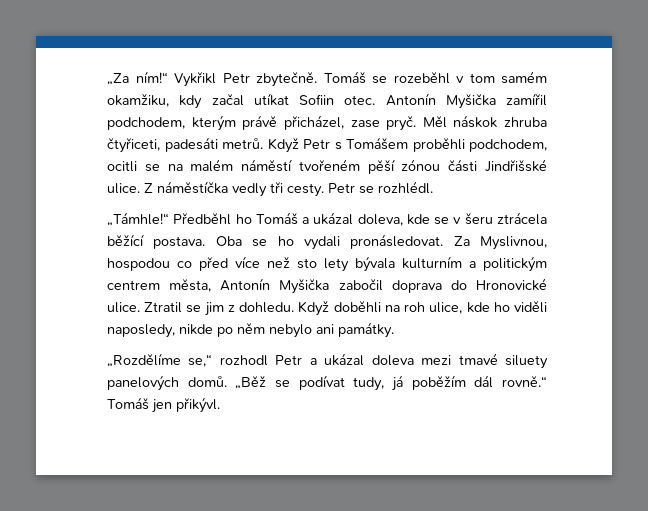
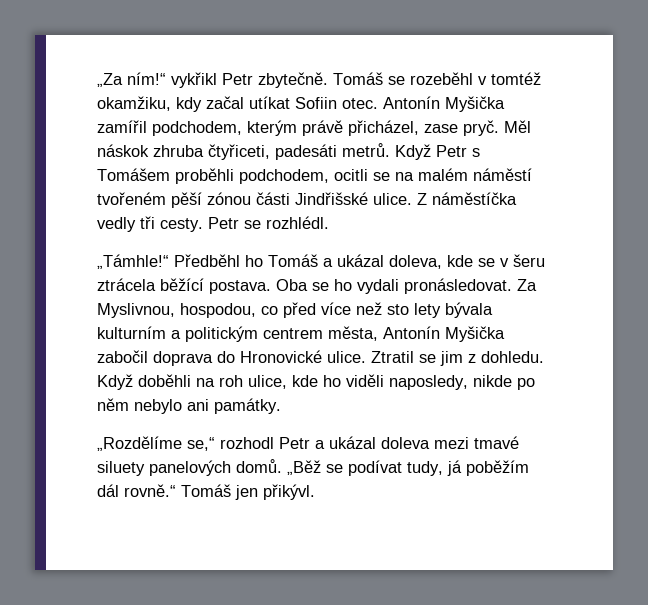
- „Za ním!“ Vykřikl Petr zbytečně.
+ „Za ním!“ vykřikl Petr zbytečně.
- Tomáš se rozeběhl v tom samém okamžiku, kdy začal utíkat Sofiin otec.
+ Tomáš se rozeběhl v tomtéž okamžiku, kdy začal utíkat Sofiin otec.
- Za Myslivnou, hospodou co před více než sto lety bývala kulturním a politickým centrem města, Antonín Myšička zabočil doprava do Hronovické ulice.
+ Za Myslivnou, hospodou, co před více než sto lety bývala kulturním a politickým centrem města, Antonín Myšička zabočil doprava do Hronovické ulice.

